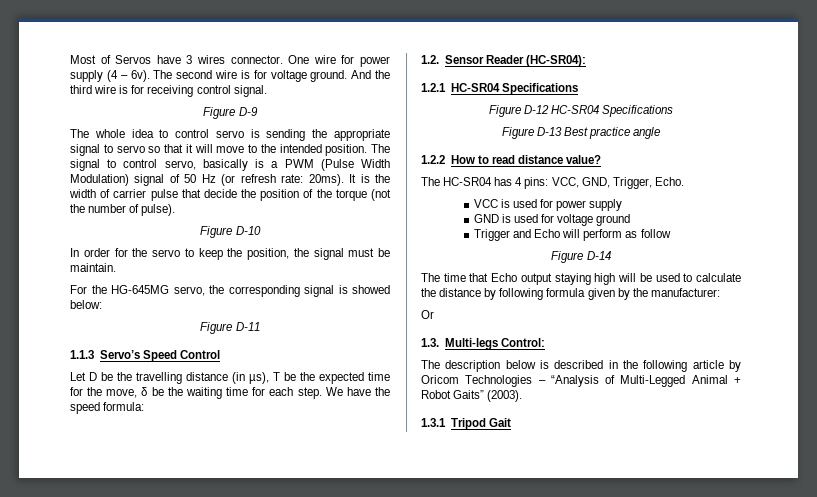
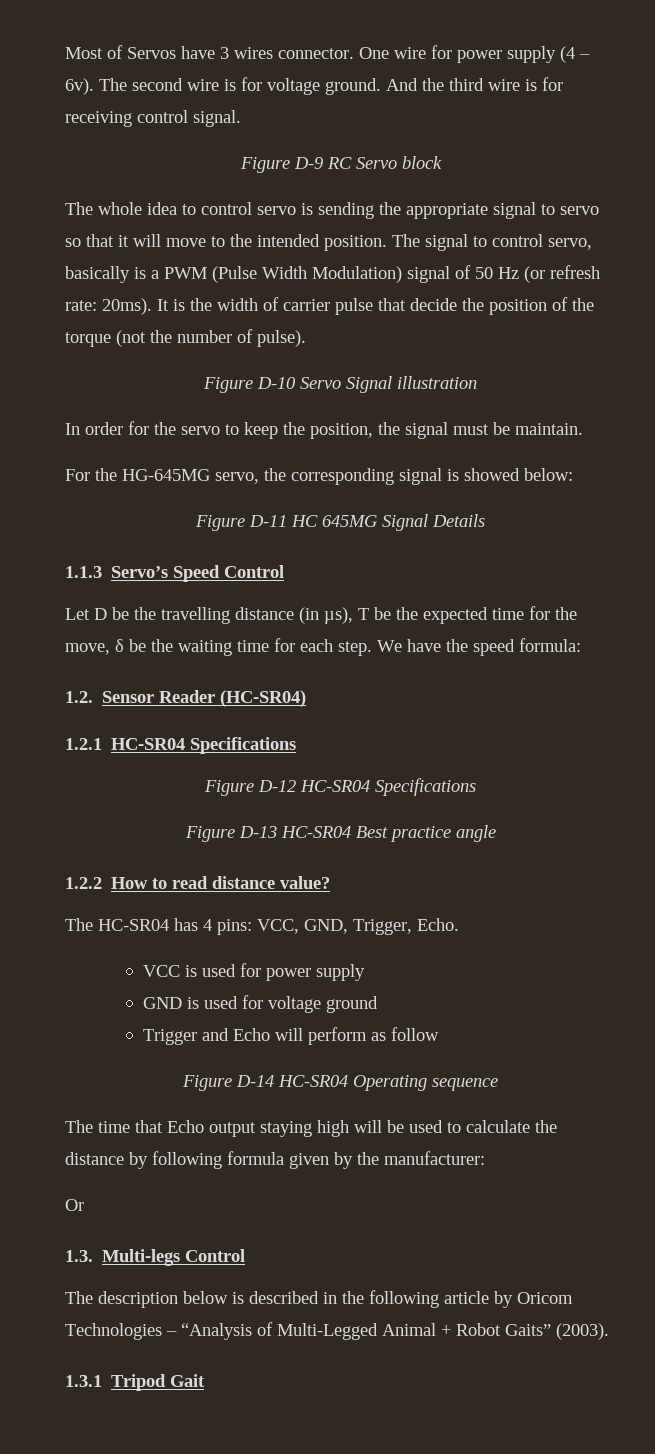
- Figure D-9
+ Figure D-9 RC Servo block
- Figure D-10
+ Figure D-10 Servo Signal illustration
- Figure D-11
+ Figure D-11 HC 645MG Signal Details
- 1.2. Sensor Reader (HC-SR04):
+ 1.2. Sensor Reader (HC-SR04)
- Figure D-13 Best practice angle
+ Figure D-13 HC-SR04 Best practice angle
- Figure D-14
+ Figure D-14 HC-SR04 Operating sequence
- 1.3. Multi-legs Control:
+ 1.3. Multi-legs Control

